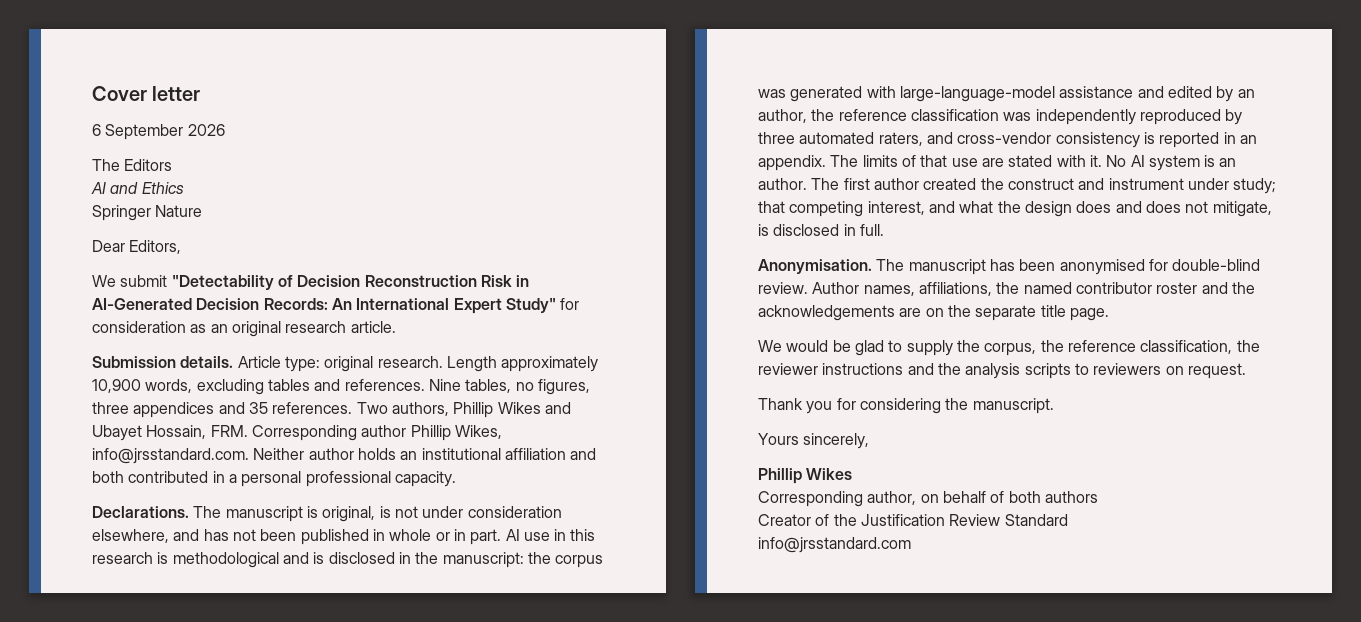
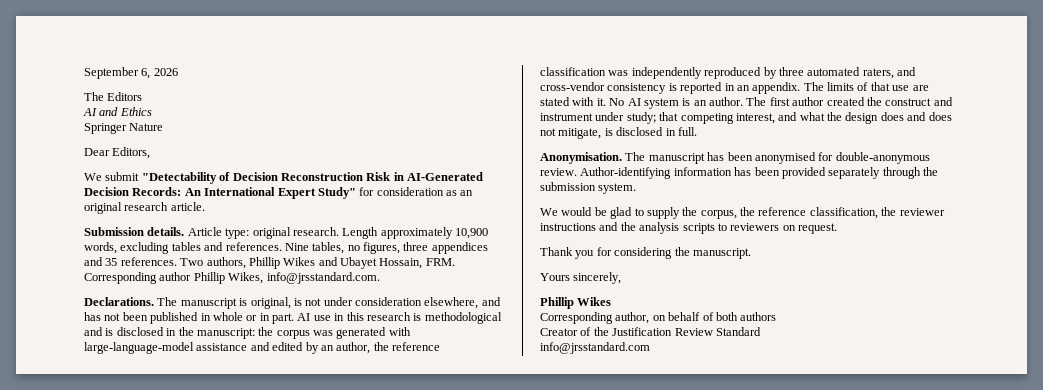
- Cover letter
- 6 September 2026
+ September 6, 2026
- Two authors, Phillip Wikes and Ubayet Hossain, FRM. Corresponding author Phillip Wikes, info@jrsstandard.com. Neither author holds an institutional affiliation and both contributed in a personal professional capacity.
+ Two authors, Phillip Wikes and Ubayet Hossain, FRM. Corresponding author Phillip Wikes, info@jrsstandard.com.
- The manuscript has been anonymised for double-blind review. Author names, affiliations, the named contributor roster and the acknowledgements are on the separate title page.
+ The manuscript has been anonymised for double-anonymous review. Author-identifying information has been provided separately through the submission system.

